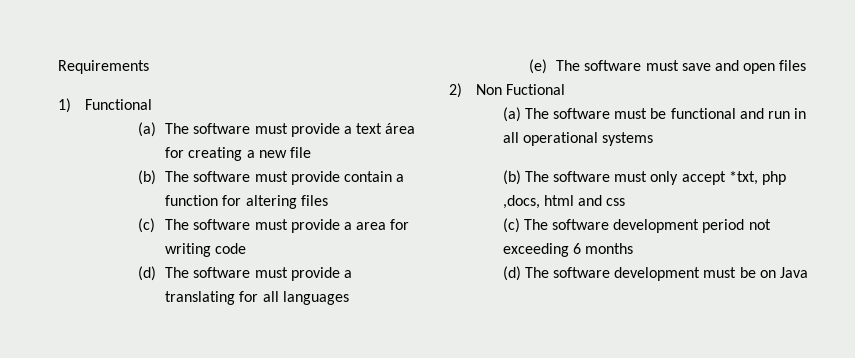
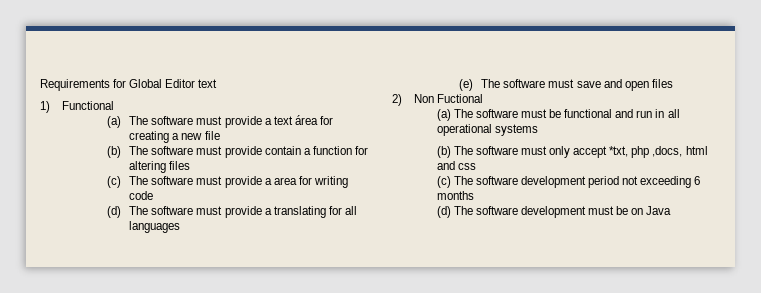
- Requirements
+ Requirements for Global Editor text

